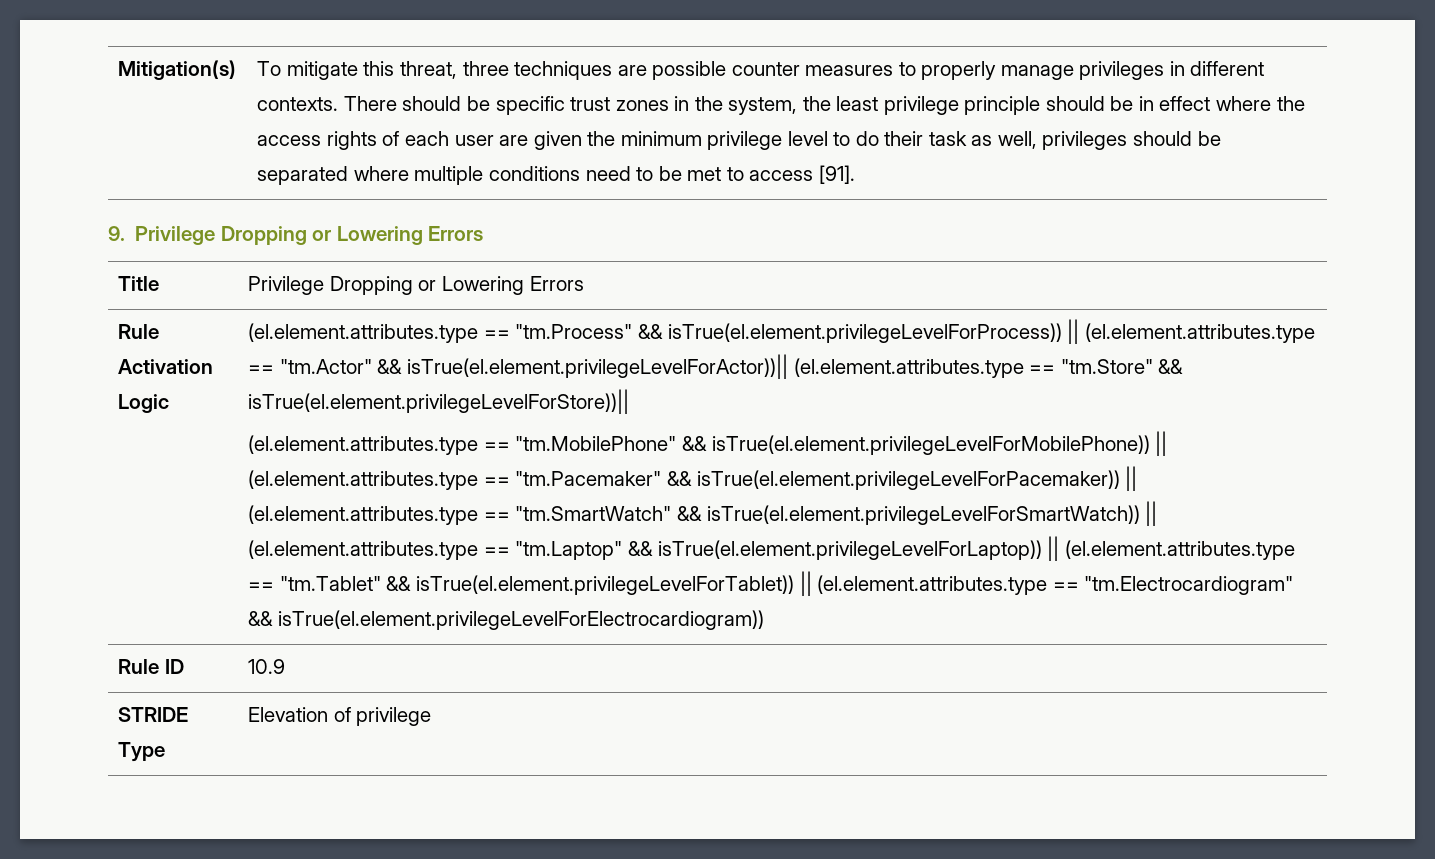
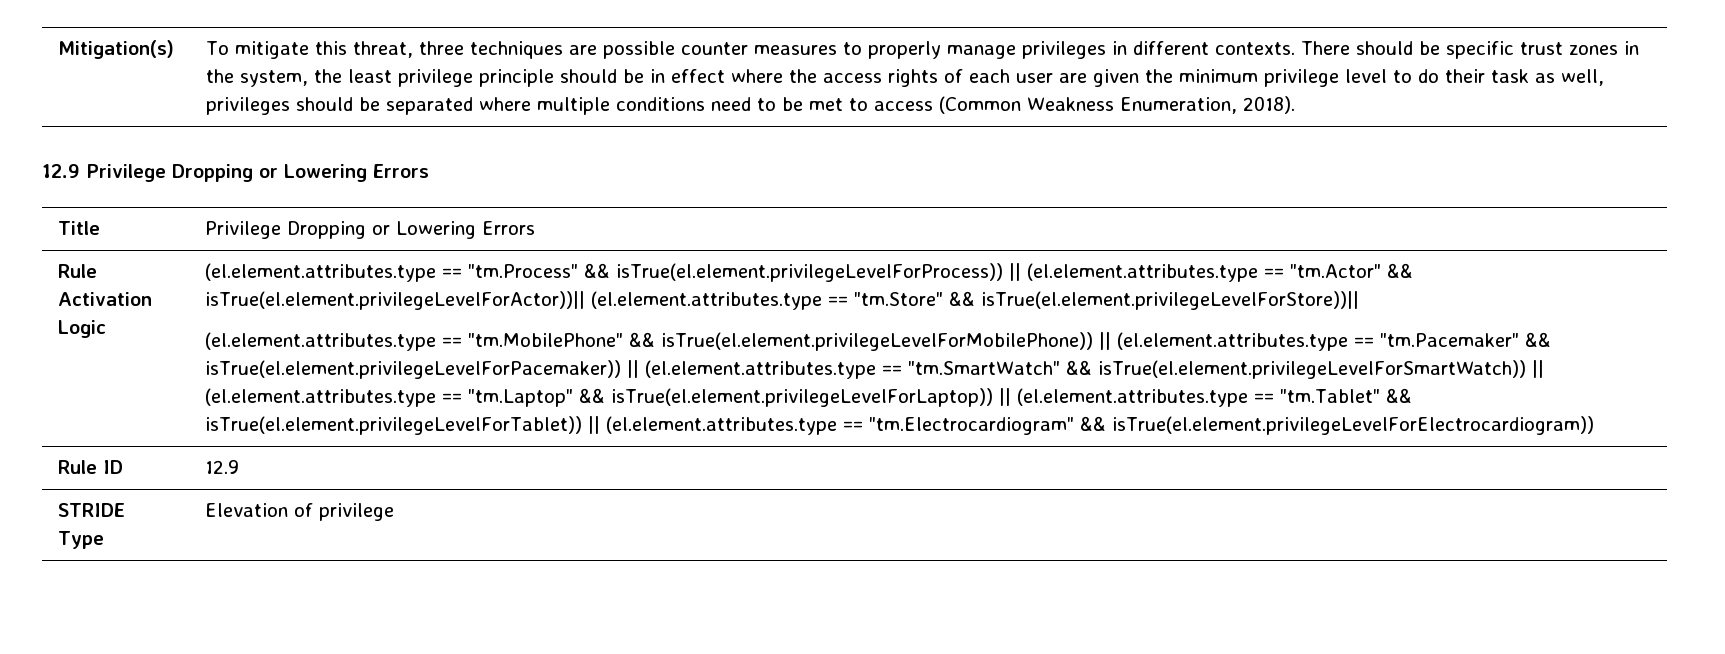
- There should be specific trust zones in the system, the least privilege principle should be in effect where the access rights of each user are given the minimum privilege level to do their task as well, privileges should be separated where multiple conditions need to be met to access [91].
- 9. Privilege Dropping or Lowering Errors
+ There should be specific trust zones in the system, the least privilege principle should be in effect where the access rights of each user are given the minimum privilege level to do their task as well, privileges should be separated where multiple conditions need to be met to access (Common Weakness Enumeration, 2018).
+ 12.9 Privilege Dropping or Lowering Errors
- Rule ID | 10.9
+ Rule ID | 12.9

